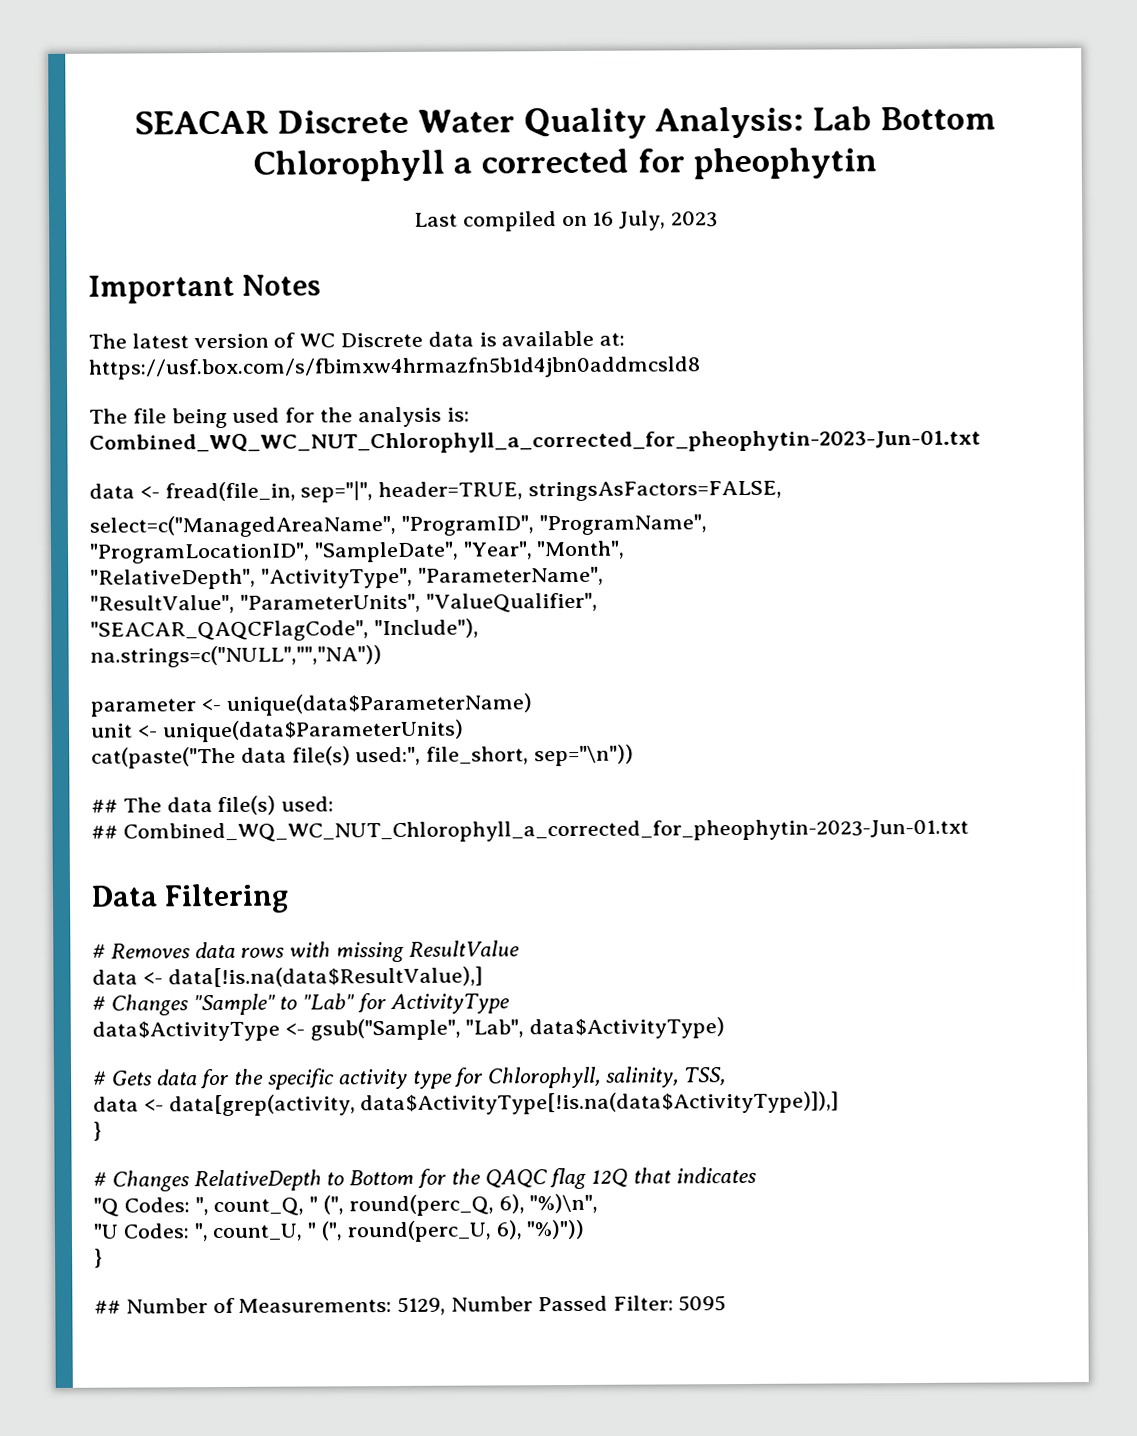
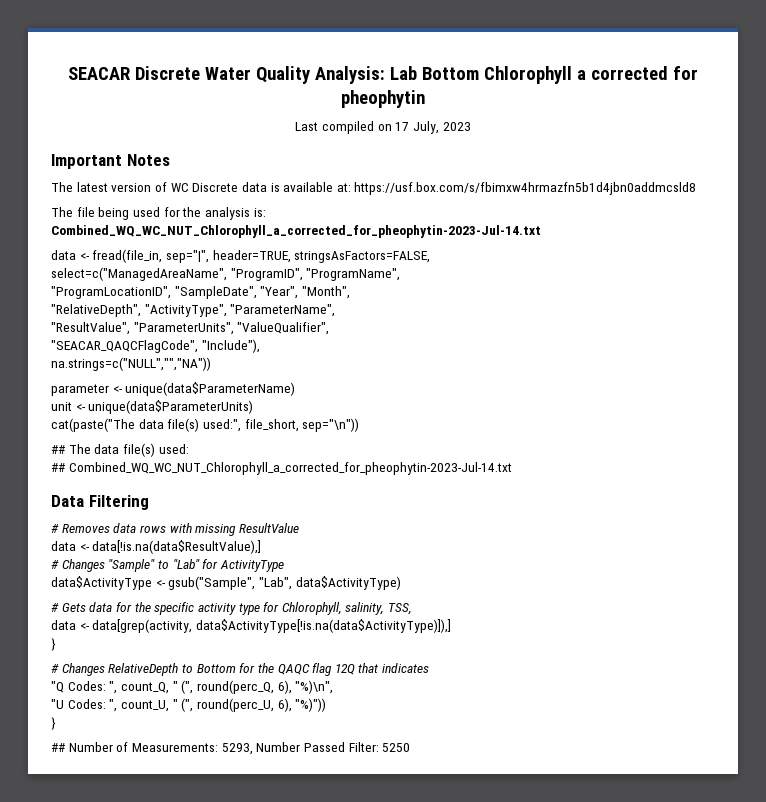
- Last compiled on 16 July, 2023
+ Last compiled on 17 July, 2023
- The file being used for the analysis is: Combined_WQ_WC_NUT_Chlorophyll_a_corrected_for_pheophytin-2023-Jun-01.txt
+ The file being used for the analysis is: Combined_WQ_WC_NUT_Chlorophyll_a_corrected_for_pheophytin-2023-Jul-14.txt
- ## Combined_WQ_WC_NUT_Chlorophyll_a_corrected_for_pheophytin-2023-Jun-01.txt
+ ## Combined_WQ_WC_NUT_Chlorophyll_a_corrected_for_pheophytin-2023-Jul-14.txt
- ## Number of Measurements: 5129, Number Passed Filter: 5095
+ ## Number of Measurements: 5293, Number Passed Filter: 5250

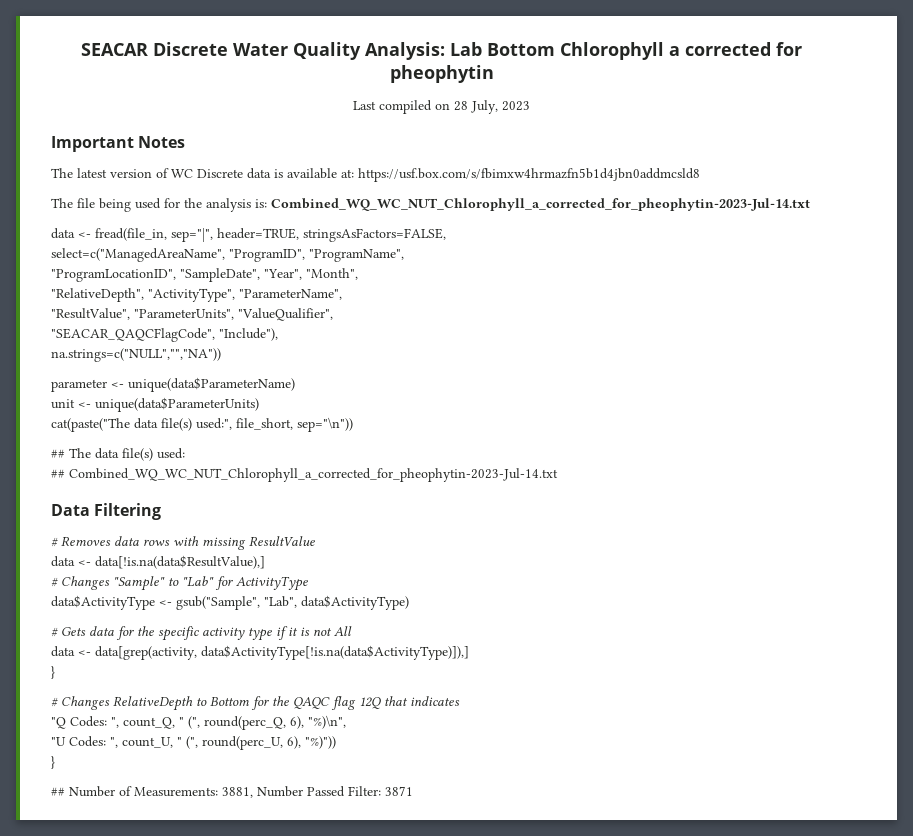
- Last compiled on 17 July, 2023
+ Last compiled on 28 July, 2023
- # Gets data for the specific activity type for Chlorophyll, salinity, TSS,
+ # Gets data for the specific activity type if it is not All
- ## Number of Measurements: 5293, Number Passed Filter: 5250
+ ## Number of Measurements: 3881, Number Passed Filter: 3871

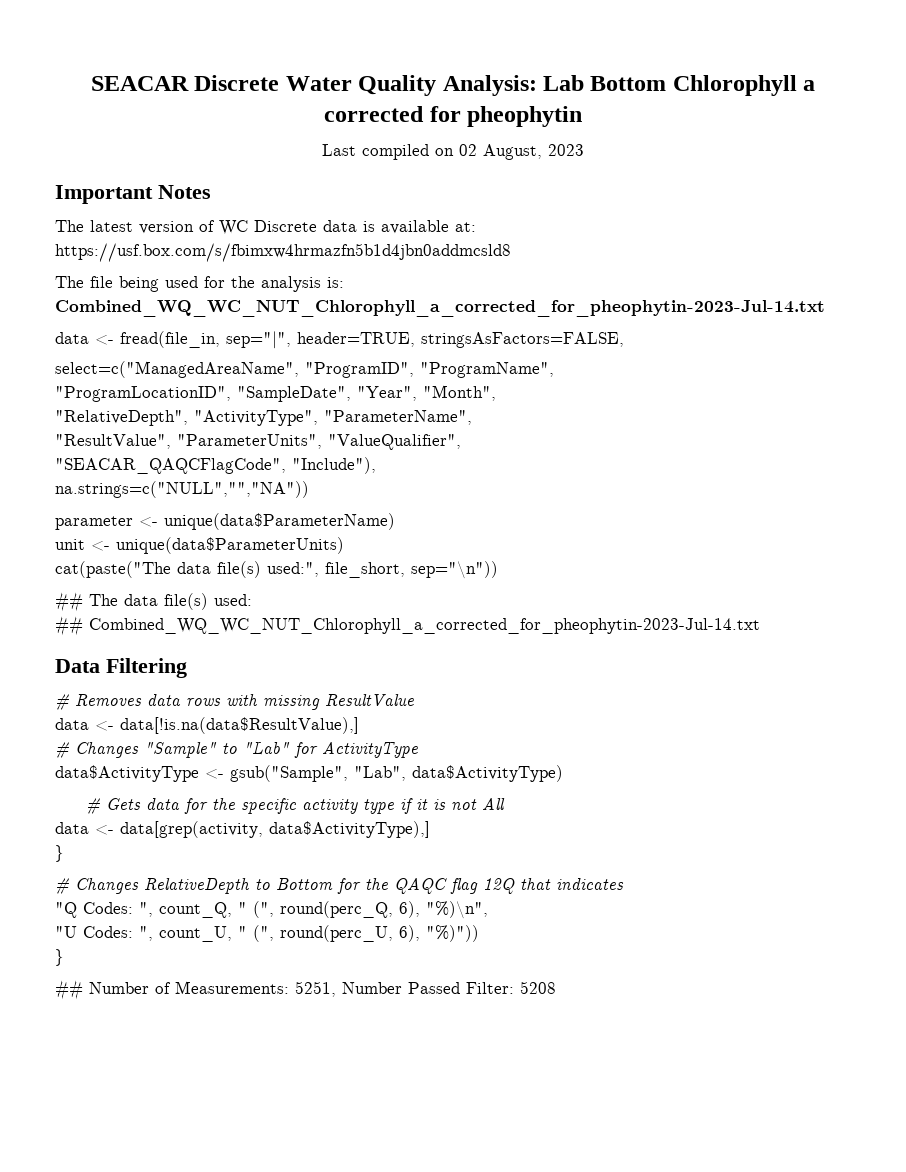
- Last compiled on 28 July, 2023
+ Last compiled on 02 August, 2023
- data <- data[grep(activity, data$ActivityType[!is.na(data$ActivityType)]),]
+ data <- data[grep(activity, data$ActivityType),]
- ## Number of Measurements: 3881, Number Passed Filter: 3871
+ ## Number of Measurements: 5251, Number Passed Filter: 5208

